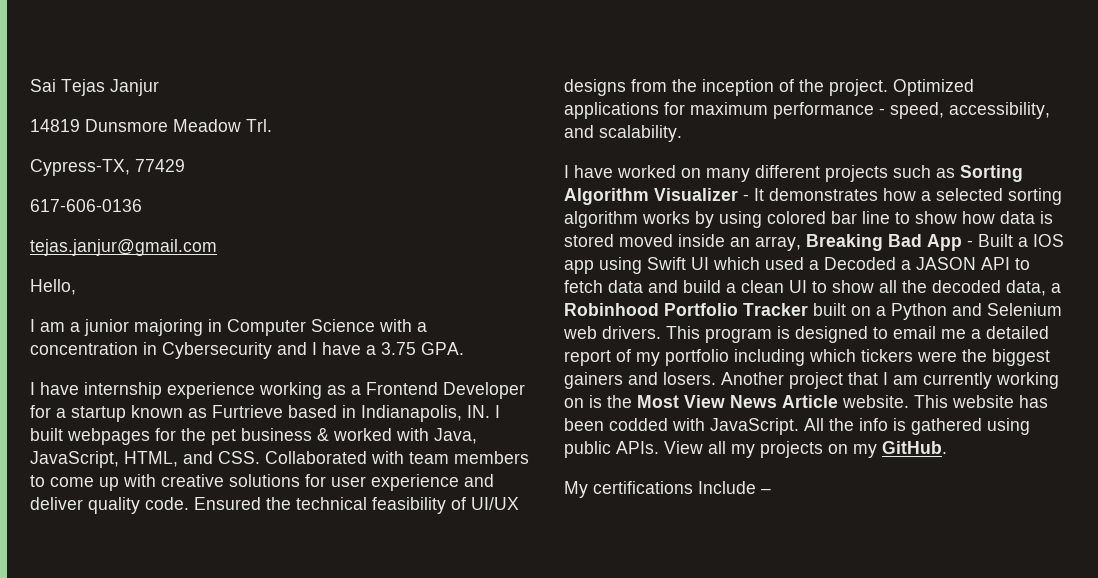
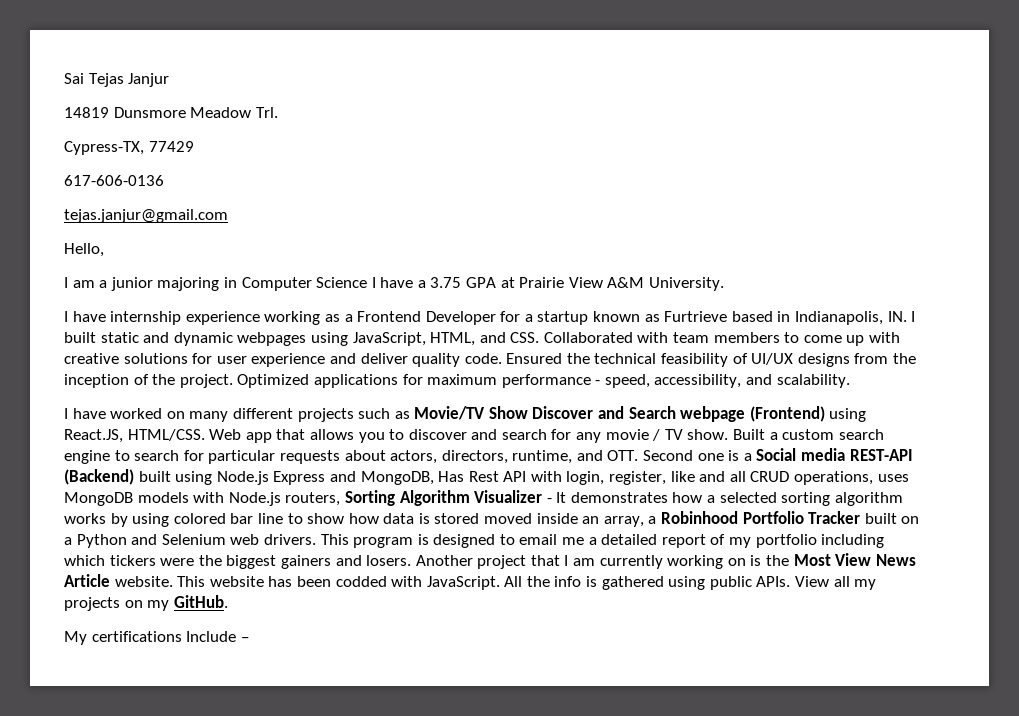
- I am a junior majoring in Computer Science with a concentration in Cybersecurity and I have a 3.75 GPA.
+ I am a junior majoring in Computer Science I have a 3.75 GPA at Prairie View A&M University.
- I have internship experience working as a Frontend Developer for a startup known as Furtrieve based in Indianapolis, IN. I built webpages for the pet business & worked with Java, JavaScript, HTML, and CSS. Collaborated with team members to come up with creative solutions for user experience and deliver quality code.
+ I have internship experience working as a Frontend Developer for a startup known as Furtrieve based in Indianapolis, IN. I built static and dynamic webpages using JavaScript, HTML, and CSS. Collaborated with team members to come up with creative solutions for user experience and deliver quality code.
- I have worked on many different projects such as Sorting Algorithm Visualizer - It demonstrates how a selected sorting algorithm works by using colored bar line to show how data is stored moved inside an array, Breaking Bad App - Built a IOS app using Swift UI which used a Decoded a JASON API to fetch data and build a clean UI to show all the decoded data, a Robinhood Portfolio Tracker built on a Python and Selenium web drivers.
+ I have worked on many different projects such as Movie/TV Show Discover and Search webpage (Frontend) using React.JS, HTML/CSS. Web app that allows you to discover and search for any movie / TV show. Built a custom search engine to search for particular requests about actors, directors, runtime, and OTT. Second one is a Social media REST-API (Backend) built using Node.js Express and MongoDB, Has Rest API with login, register, like and all CRUD operations, uses MongoDB models with Node.js routers, Sorting Algorithm Visualizer - It demonstrates how a selected sorting algorithm works by using colored bar line to show how data is stored moved inside an array, a Robinhood Portfolio Tracker built on a Python and Selenium web drivers.

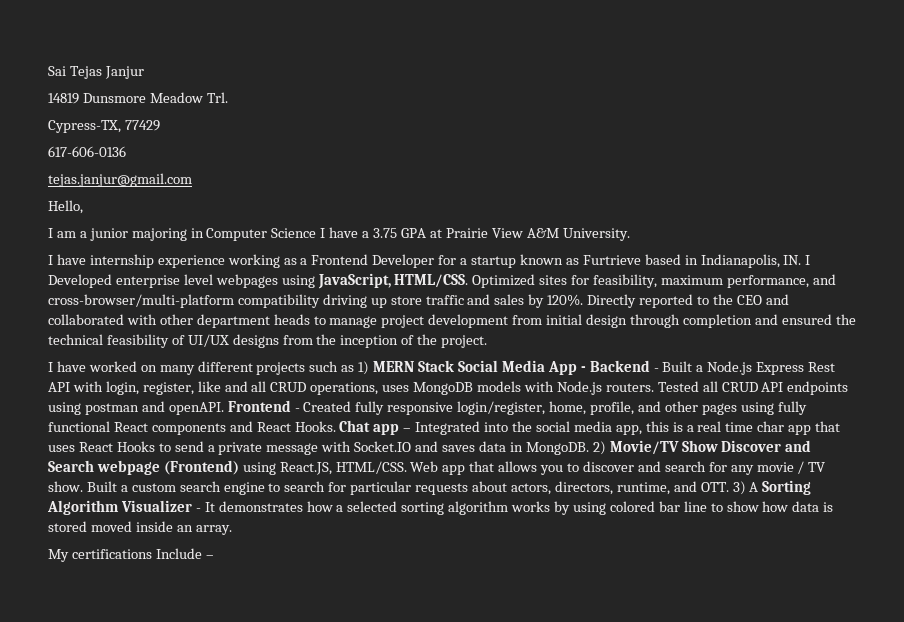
- I have internship experience working as a Frontend Developer for a startup known as Furtrieve based in Indianapolis, IN. I built static and dynamic webpages using JavaScript, HTML, and CSS. Collaborated with team members to come up with creative solutions for user experience and deliver quality code. Ensured the technical feasibility of UI/UX designs from the inception of the project. Optimized applications for maximum performance - speed, accessibility, and scalability.
+ I have internship experience working as a Frontend Developer for a startup known as Furtrieve based in Indianapolis, IN. I Developed enterprise level webpages using JavaScript, HTML/CSS. Optimized sites for feasibility, maximum performance, and cross-browser/multi-platform compatibility driving up store traffic and sales by 120%. Directly reported to the CEO and collaborated with other department heads to manage project development from initial design through completion and ensured the technical feasibility of UI/UX designs from the inception of the project.
- I have worked on many different projects such as Movie/TV Show Discover and Search webpage (Frontend) using React.JS, HTML/CSS.
+ I have worked on many different projects such as 1) MERN Stack Social Media App - Backend - Built a Node.js Express Rest API with login, register, like and all CRUD operations, uses MongoDB models with Node.js routers. Tested all CRUD API endpoints using postman and openAPI. Frontend - Created fully responsive login/register, home, profile, and other pages using fully functional React components and React Hooks. Chat app – Integrated into the social media app, this is a real time char app that uses React Hooks to send a private message with Socket.IO and saves data in MongoDB. 2) Movie/TV Show Discover and Search webpage (Frontend) using React.JS, HTML/CSS.
- Built a custom search engine to search for particular requests about actors, directors, runtime, and OTT. Second one is a Social media REST-API (Backend) built using Node.js Express and MongoDB, Has Rest API with login, register, like and all CRUD operations, uses MongoDB models with Node.js routers, Sorting Algorithm Visualizer - It demonstrates how a selected sorting algorithm works by using colored bar line to show how data is stored moved inside an array, a Robinhood Portfolio Tracker built on a Python and Selenium web drivers. This program is designed to email me a detailed report of my portfolio including which tickers were the biggest gainers and losers. Another project that I am currently working on is the Most View News Article website. This website has been codded with JavaScript. All the info is gathered using public APIs. View all my projects on my GitHub.
+ Built a custom search engine to search for particular requests about actors, directors, runtime, and OTT. 3) A Sorting Algorithm Visualizer - It demonstrates how a selected sorting algorithm works by using colored bar line to show how data is stored moved inside an array.

